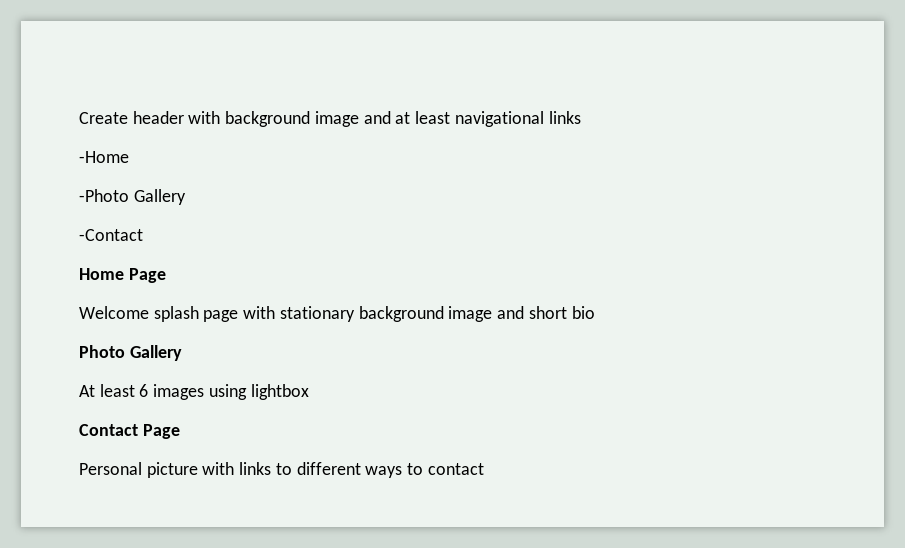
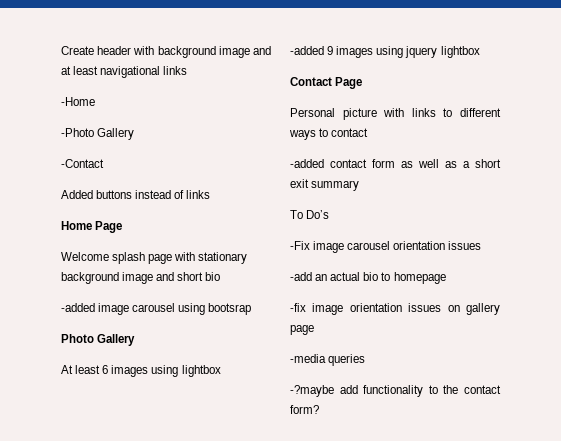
+ Added buttons instead of links
+ -added image carousel using bootsrap
+ -added 9 images using jquery lightbox
+ -added contact form as well as a short exit summary
+ To Do’s
+ -Fix image carousel orientation issues
+ -add an actual bio to homepage
+ -fix image orientation issues on gallery page
+ -media queries
+ -?maybe add functionality to the contact form?

